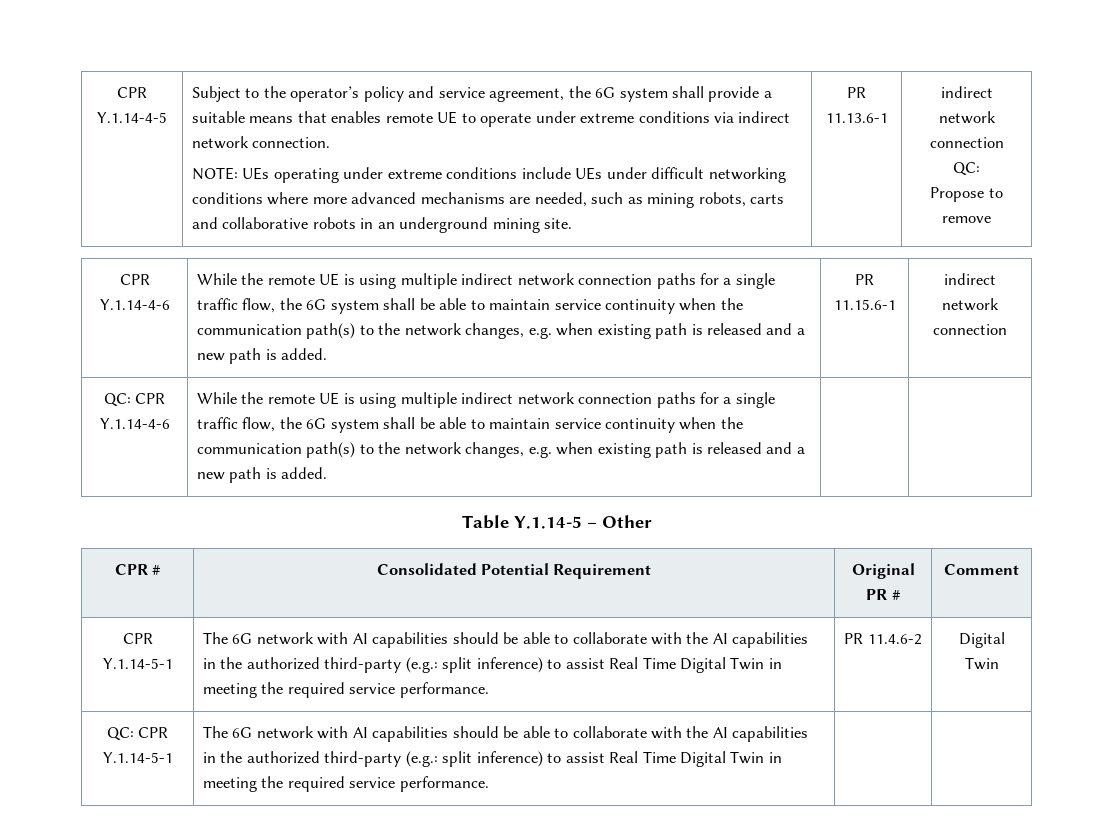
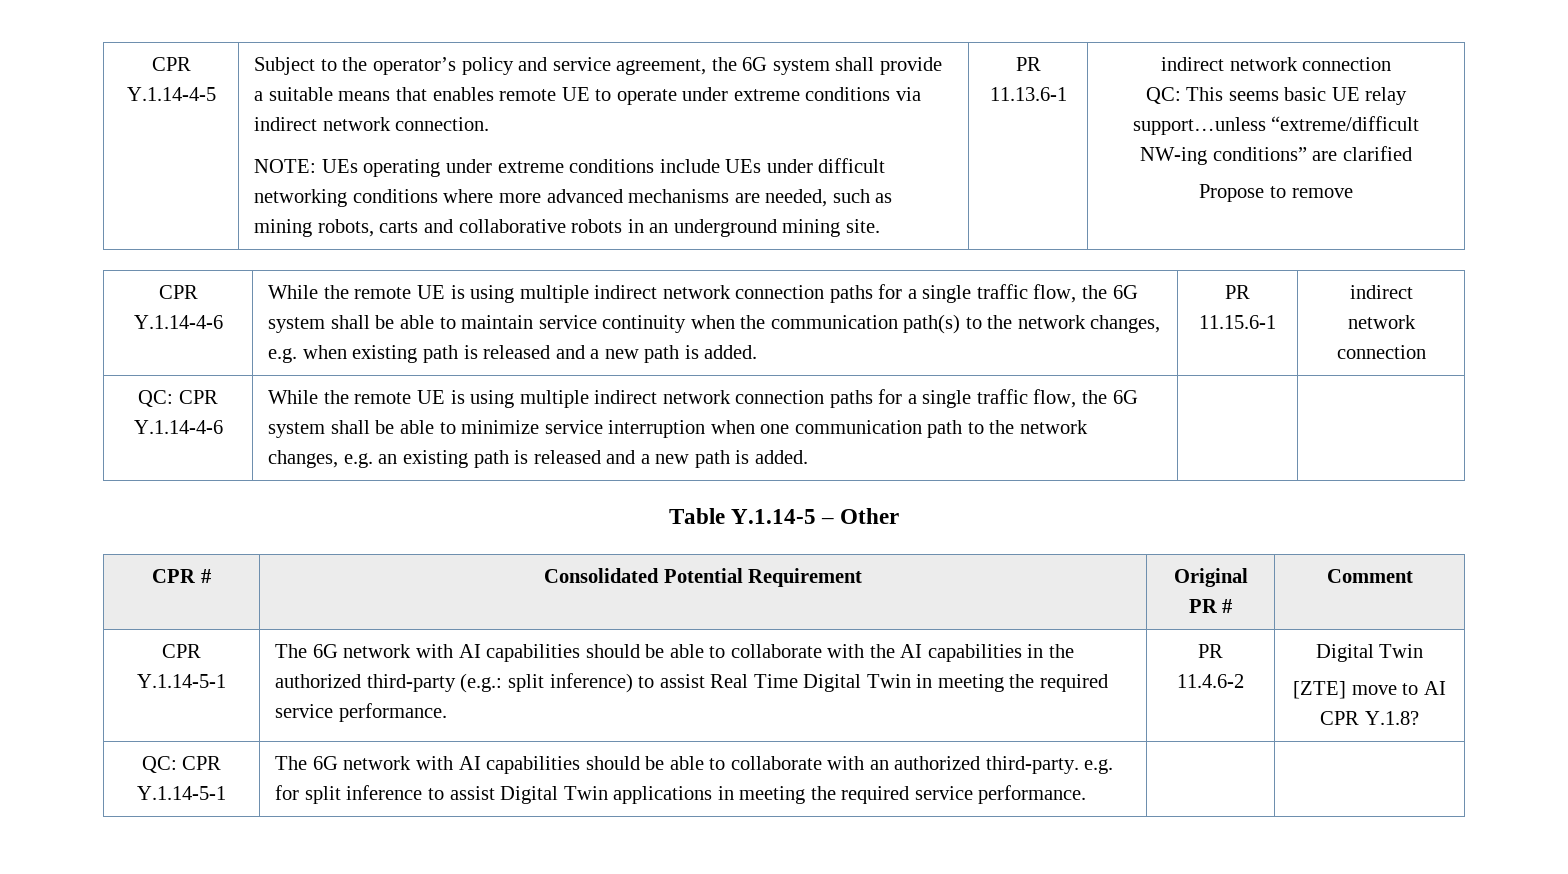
  PR 11.13.6-1 | indirect network connection
- QC:
+ QC: This seems basic UE relay support…unless “extreme/difficult NW-ing conditions” are clarified
- QC: CPR Y.1.14-4-6 | While the remote UE is using multiple indirect network connection paths for a single traffic flow, the 6G system shall be able to maintain service continuity when the communication path(s) to the network changes, e.g. when existing path is released and a new path is added.
+ QC: CPR Y.1.14-4-6 | While the remote UE is using multiple indirect network connection paths for a single traffic flow, the 6G system shall be able to minimize service interruption when one communication path to the network changes, e.g. an existing path is released and a new path is added.
+ [ZTE] move to AI CPR Y.1.8?
- QC: CPR Y.1.14-5-1 | The 6G network with AI capabilities should be able to collaborate with the AI capabilities in the authorized third-party (e.g.: split inference) to assist Real Time Digital Twin in meeting the required service performance. | |
+ QC: CPR Y.1.14-5-1 | The 6G network with AI capabilities should be able to collaborate with an authorized third-party. e.g. for split inference to assist Digital Twin applications in meeting the required service performance. | |

